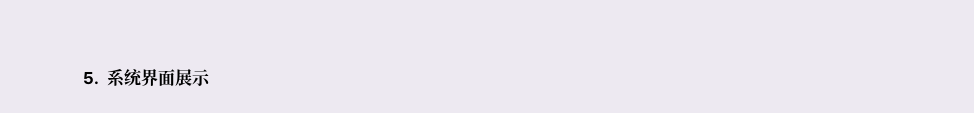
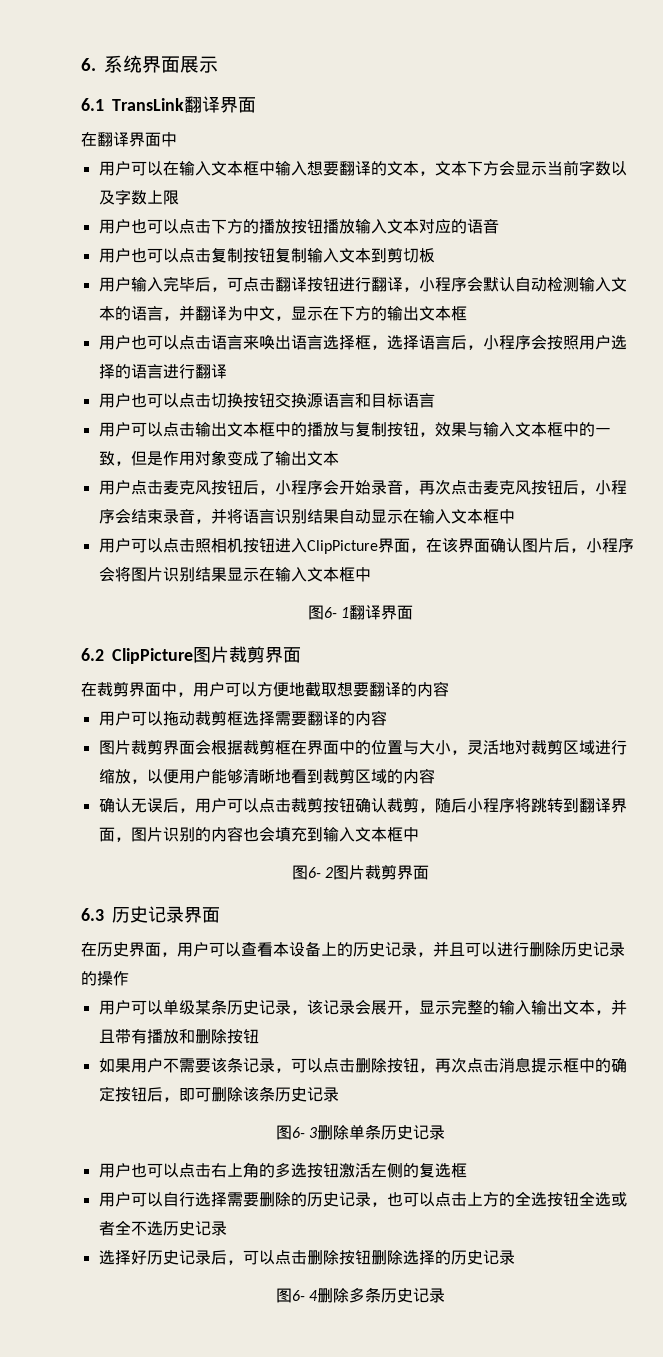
- 5.系统界面展示
+ 6.系统界面展示
+ 6.1 TransLink翻译界面
+ 在翻译界面中
+ 用户可以在输入文本框中输入想要翻译的文本，文本下方会显示当前字数以及字数上限
+ 用户也可以点击下方的播放按钮播放输入文本对应的语音
+ 用户也可以点击复制按钮复制输入文本到剪切板
+ 用户输入完毕后，可点击翻译按钮进行翻译，小程序会默认自动检测输入文本的语言，并翻译为中文，显示在下方的输出文本框
+ 用户也可以点击语言来唤出语言选择框，选择语言后，小程序会按照用户选择的语言进行翻译
+ 用户也可以点击切换按钮交换源语言和目标语言
+ 用户可以点击输出文本框中的播放与复制按钮，效果与输入文本框中的一致，但是作用对象变成了输出文本
+ 用户点击麦克风按钮后，小程序会开始录音，再次点击麦克风按钮后，小程序会结束录音，并将语言识别结果自动显示在输入文本框中
+ 用户可以点击照相机按钮进入ClipPicture界面，在该界面确认图片后，小程序会将图片识别结果显示在输入文本框中
+ 图6- 1翻译界面
+ 6.2 ClipPicture图片裁剪界面
+ 在裁剪界面中，用户可以方便地截取想要翻译的内容
+ 用户可以拖动裁剪框选择需要翻译的内容
+ 图片裁剪界面会根据裁剪框在界面中的位置与大小，灵活地对裁剪区域进行缩放，以便用户能够清晰地看到裁剪区域的内容
+ 确认无误后，用户可以点击裁剪按钮确认裁剪，随后小程序将跳转到翻译界面，图片识别的内容也会填充到输入文本框中
+ 图6- 2图片裁剪界面
+ 6.3历史记录界面
+ 在历史界面，用户可以查看本设备上的历史记录，并且可以进行删除历史记录的操作
+ 用户可以单级某条历史记录，该记录会展开，显示完整的输入输出文本，并且带有播放和删除按钮
+ 如果用户不需要该条记录，可以点击删除按钮，再次点击消息提示框中的确定按钮后，即可删除该条历史记录
+ 图6- 3删除单条历史记录
+ 用户也可以点击右上角的多选按钮激活左侧的复选框
+ 用户可以自行选择需要删除的历史记录，也可以点击上方的全选按钮全选或者全不选历史记录
+ 选择好历史记录后，可以点击删除按钮删除选择的历史记录
+ 图6- 4删除多条历史记录

